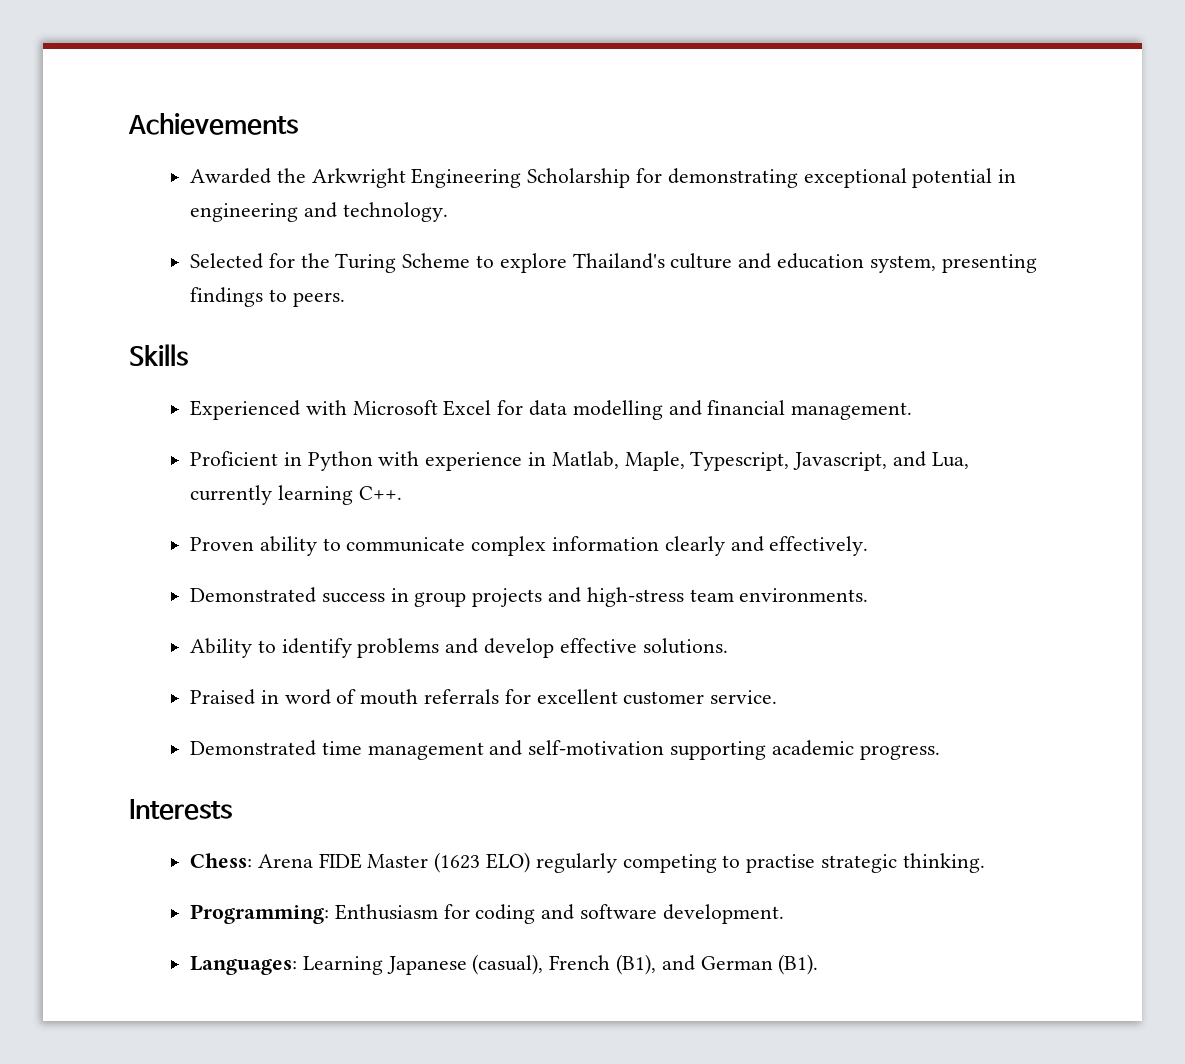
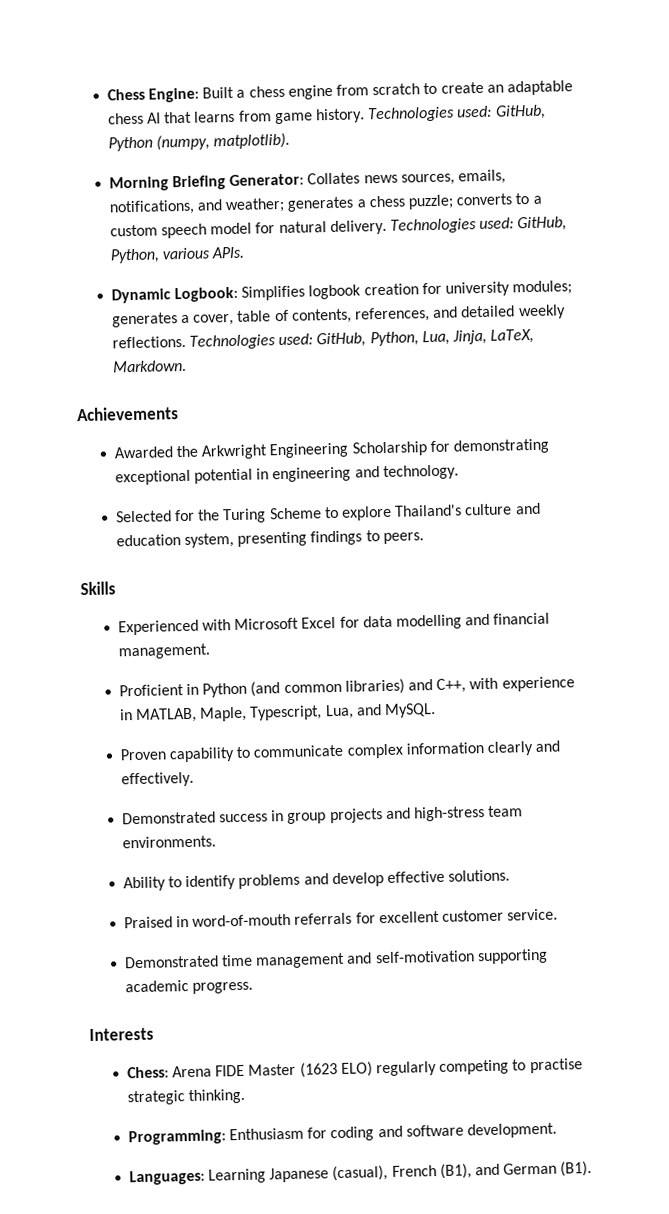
+ Chess Engine: Built a chess engine from scratch to create an adaptable chess AI that learns from game history. Technologies used: GitHub, Python (numpy, matplotlib).
+ Morning Briefing Generator: Collates news sources, emails, notifications, and weather; generates a chess puzzle; converts to a custom speech model for natural delivery. Technologies used: GitHub, Python, various APIs.
+ Dynamic Logbook: Simplifies logbook creation for university modules; generates a cover, table of contents, references, and detailed weekly reflections. Technologies used: GitHub, Python, Lua, Jinja, LaTeX, Markdown.
- Proficient in Python with experience in Matlab, Maple, Typescript, Javascript, and Lua, currently learning C++.
+ Proficient in Python (and common libraries) and C++, with experience in MATLAB, Maple, Typescript, Lua, and MySQL.
- Proven ability to communicate complex information clearly and effectively.
+ Proven capability to communicate complex information clearly and effectively.
- Praised in word of mouth referrals for excellent customer service.
+ Praised in word-of-mouth referrals for excellent customer service.

